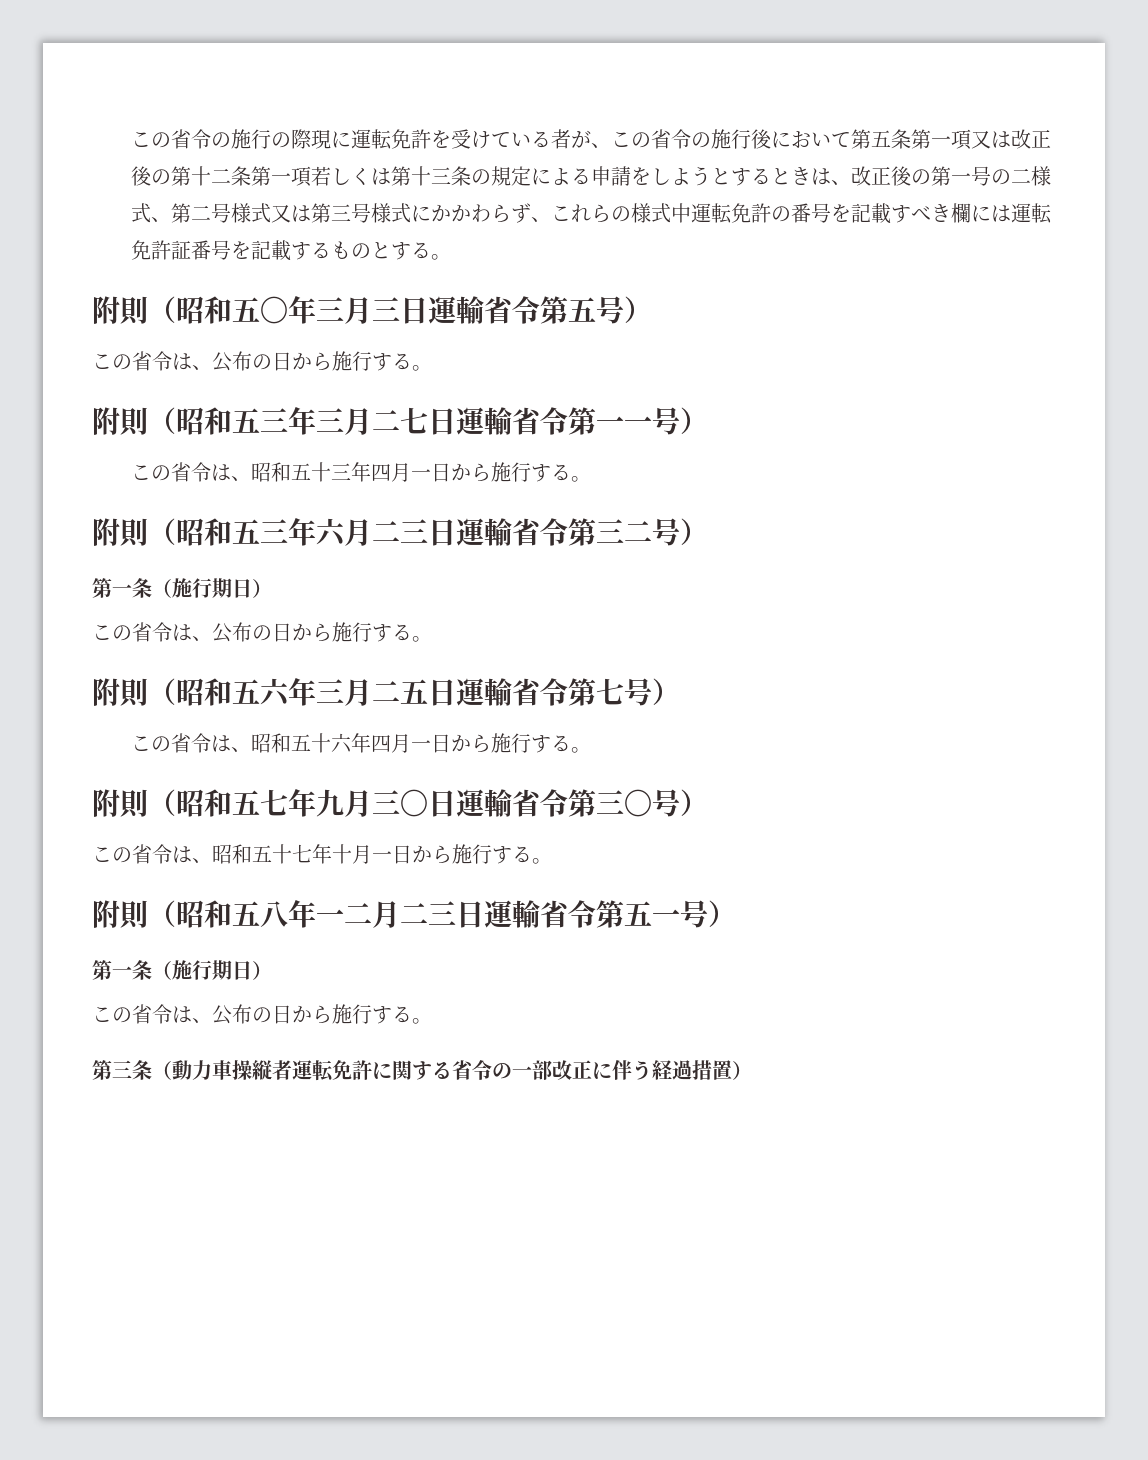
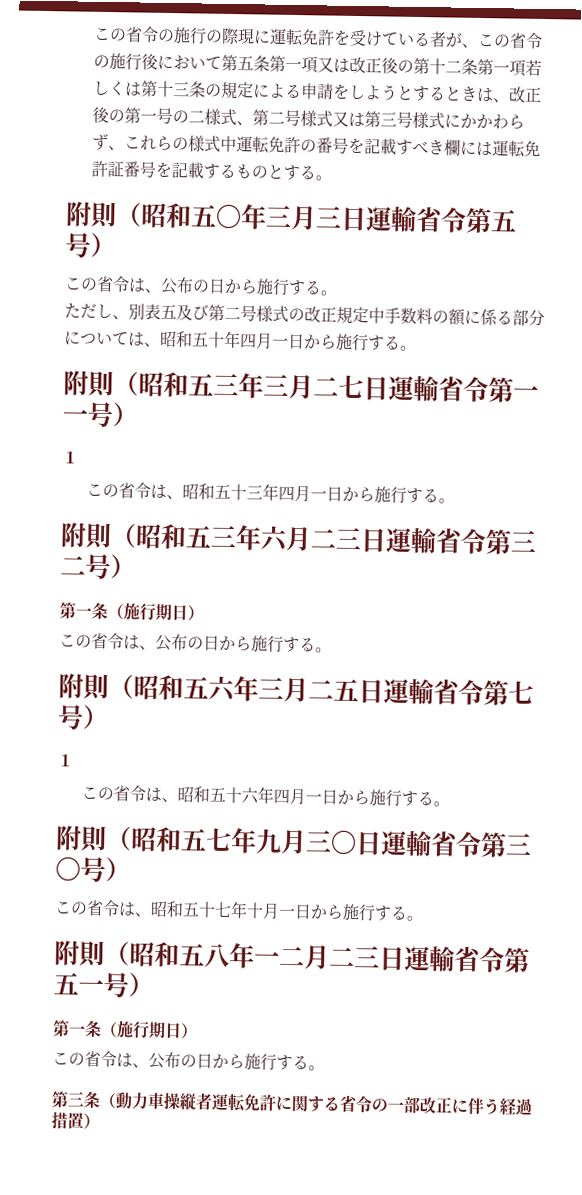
+ ただし、別表五及び第二号様式の改正規定中手数料の額に係る部分については、昭和五十年四月一日から施行する。
  附則（昭和五三年三月二七日運輸省令第一一号）
+ １
  附則（昭和五六年三月二五日運輸省令第七号）
+ １

